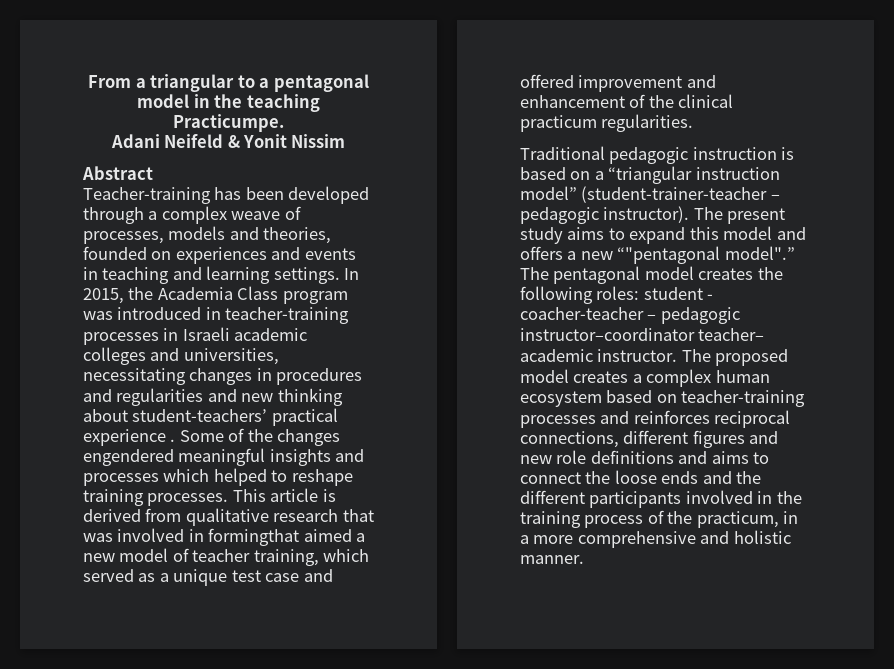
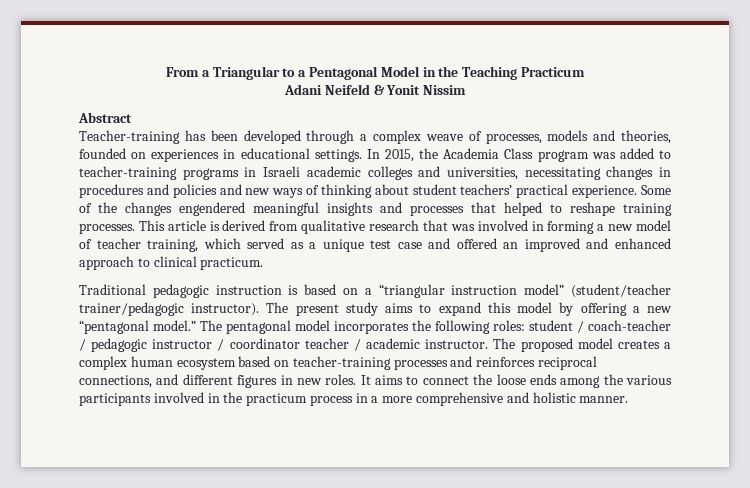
- From a triangular to a pentagonal model in the teaching Practicumpe.
+ From a Triangular to a Pentagonal Model in the Teaching Practicum
- Teacher-training has been developed through a complex weave of processes, models and theories, founded on experiences and events in teaching and learning settings.
+ Teacher-training has been developed through a complex weave of processes, models and theories, founded on experiences in educational settings.
- In 2015, the Academia Class program was introduced in teacher-training processes in Israeli academic colleges and universities, necessitating changes in procedures and regularities and new thinking about student-teachers’ practical experience .
+ In 2015, the Academia Class program was added to teacher-training programs in Israeli academic colleges and universities, necessitating changes in procedures and policies and new ways of thinking about student teachers’ practical experience.
- Some of the changes engendered meaningful insights and processes which helped to reshape training processes.
+ Some of the changes engendered meaningful insights and processes that helped to reshape training processes.
- This article is derived from qualitative research that was involved in formingthat aimed a new model of teacher training, which served as a unique test case and offered improvement and enhancement of the clinical practicum regularities.
+ This article is derived from qualitative research that was involved in forming a new model of teacher training, which served as a unique test case and offered an improved and enhanced approach to clinical practicum.
- Traditional pedagogic instruction is based on a “triangular instruction model” (student-trainer-teacher – pedagogic instructor).
+ Traditional pedagogic instruction is based on a “triangular instruction model” (student/teacher trainer/pedagogic instructor).
- The present study aims to expand this model and offers a new “"pentagonal model".”
+ The present study aims to expand this model by offering a new “pentagonal model.”
- The pentagonal model creates the following roles: student - coacher-teacher – pedagogic instructor–coordinator teacher– academic instructor.
+ The pentagonal model incorporates the following roles: student / coach-teacher / pedagogic instructor / coordinator teacher / academic instructor.
- The proposed model creates a complex human ecosystem based on teacher-training processes and reinforces reciprocal connections, different figures and new role definitions and aims to connect the loose ends and the different participants involved in the training process of the practicum, in a more comprehensive and holistic manner.
+ The proposed model creates a complex human ecosystem based on teacher-training processes and reinforces reciprocal connections, and different figures in new roles. It aims to connect the loose ends among the various participants involved in the practicum process in a more comprehensive and holistic manner.

